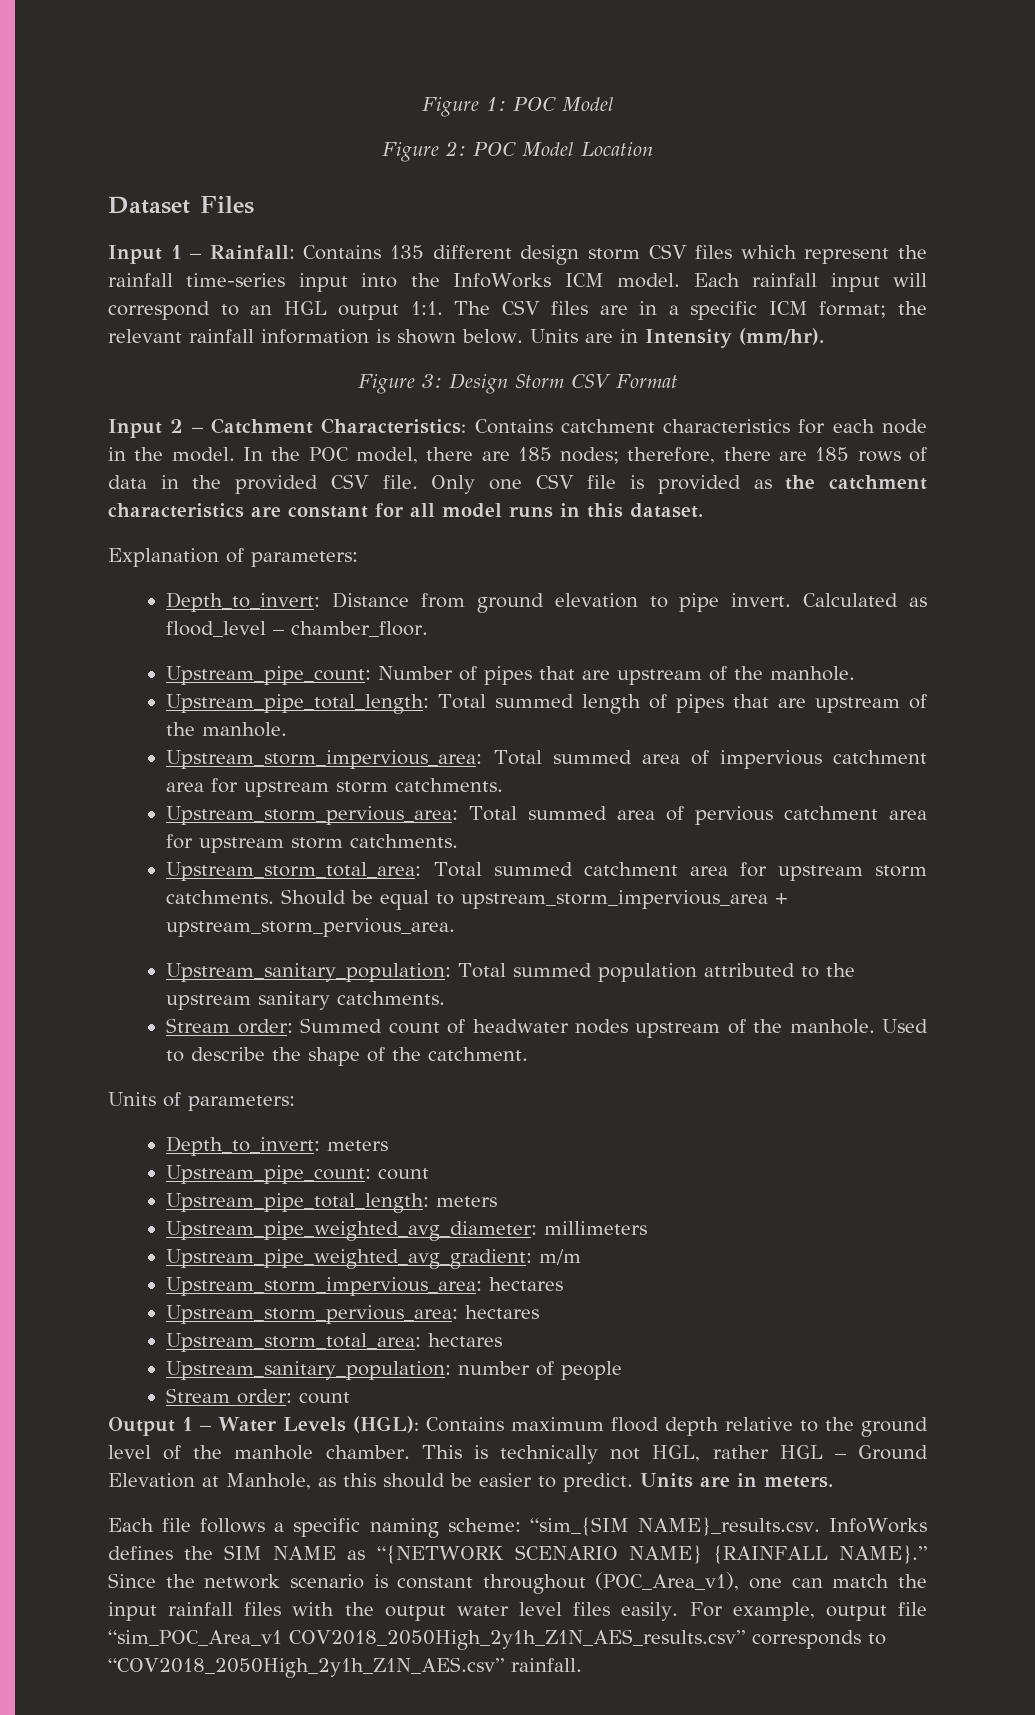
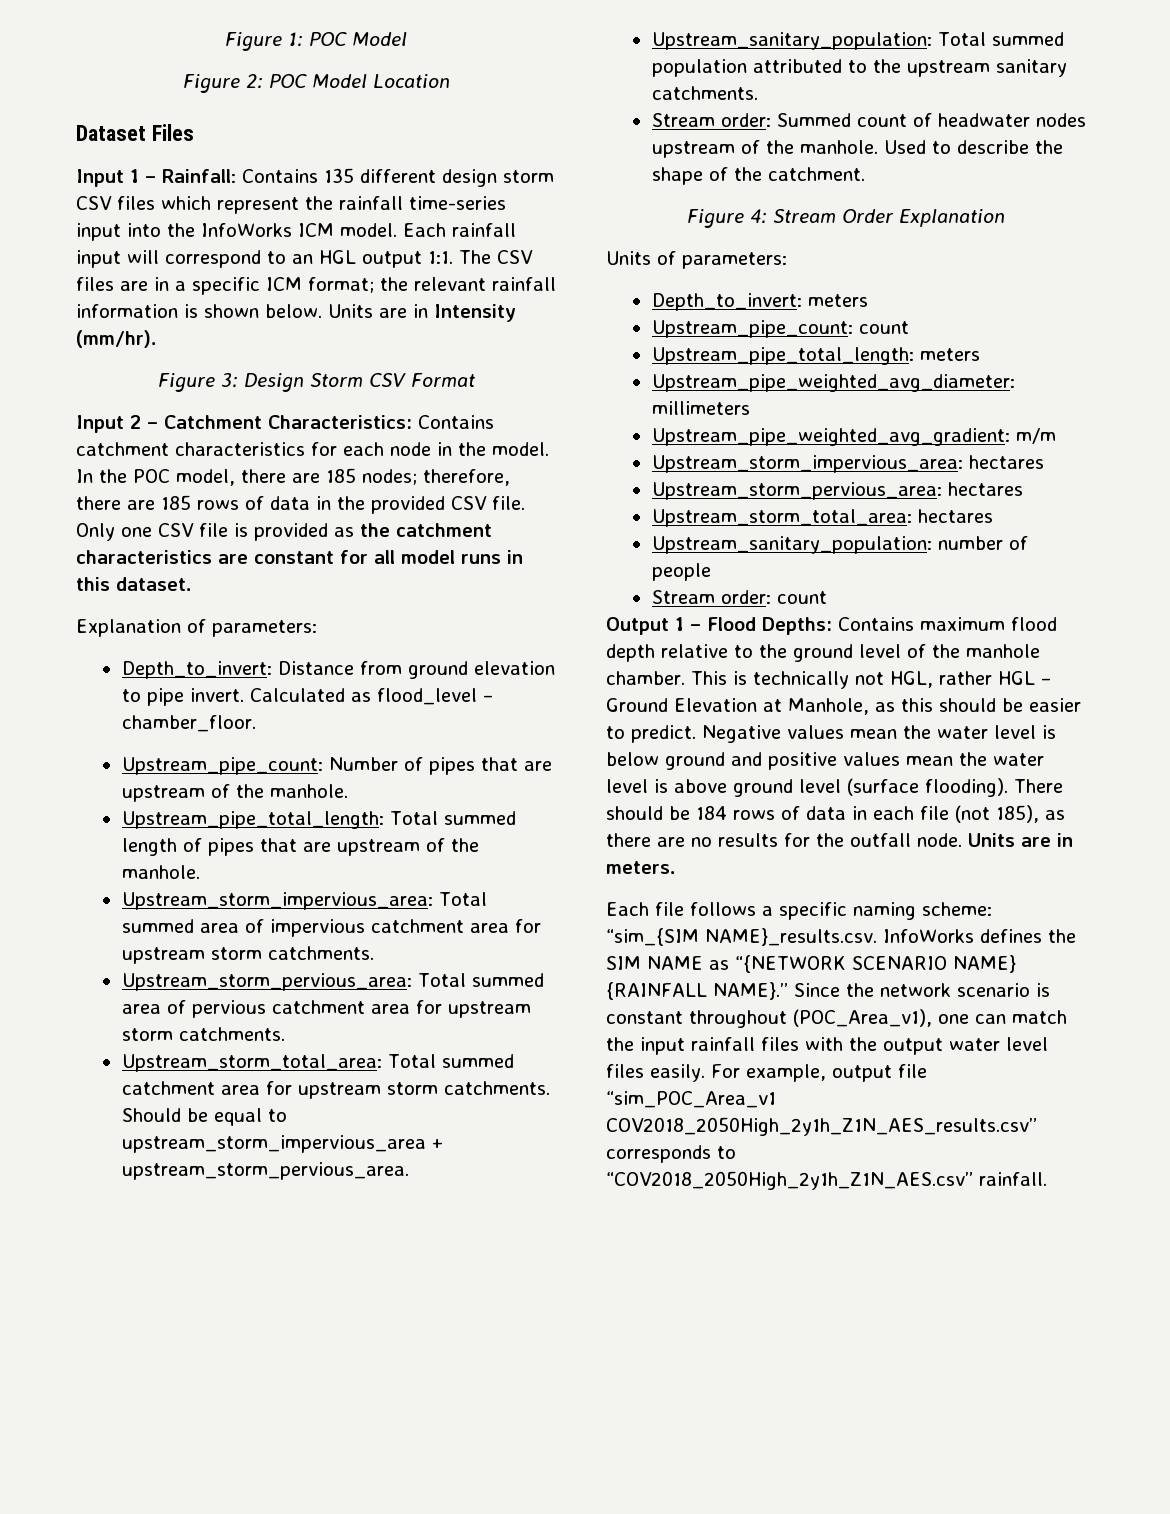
+ Figure 4: Stream Order Explanation
- Output 1 – Water Levels (HGL): Contains maximum flood depth relative to the ground level of the manhole chamber.
+ Output 1 – Flood Depths: Contains maximum flood depth relative to the ground level of the manhole chamber.
+ Negative values mean the water level is below ground and positive values mean the water level is above ground level (surface flooding). There should be 184 rows of data in each file (not 185), as there are no results for the outfall node.

